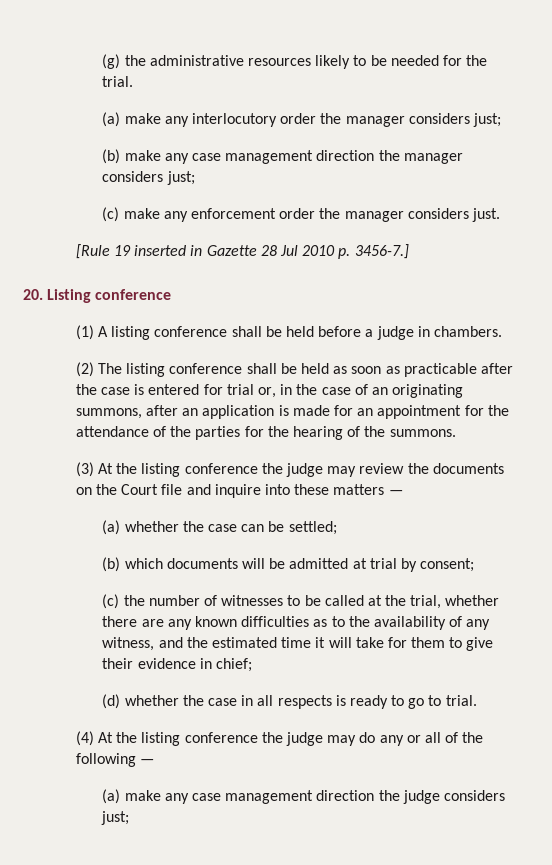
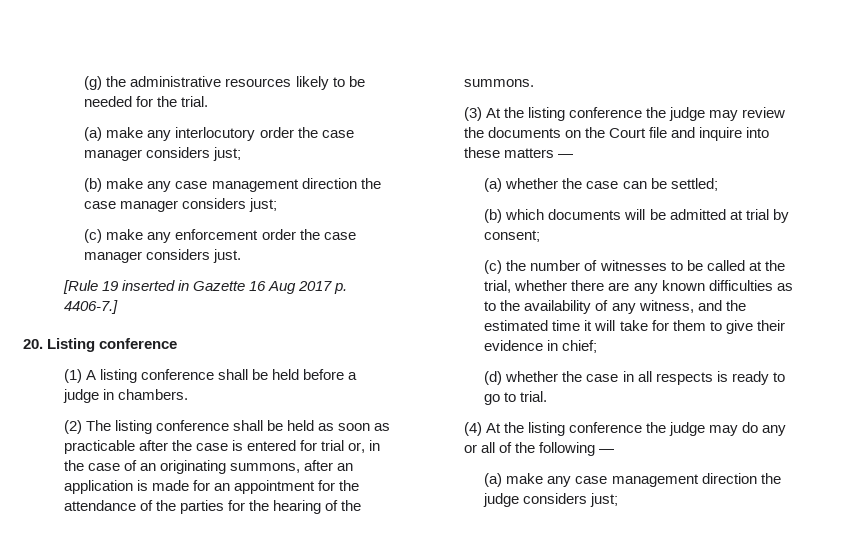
- (a) make any interlocutory order the manager considers just;
+ (a) make any interlocutory order the case manager considers just;
- (b) make any case management direction the manager considers just;
+ (b) make any case management direction the case manager considers just;
- (c) make any enforcement order the manager considers just.
+ (c) make any enforcement order the case manager considers just.
- [Rule 19 inserted in Gazette 28 Jul 2010 p. 3456-7.]
+ [Rule 19 inserted in Gazette 16 Aug 2017 p. 4406-7.]

